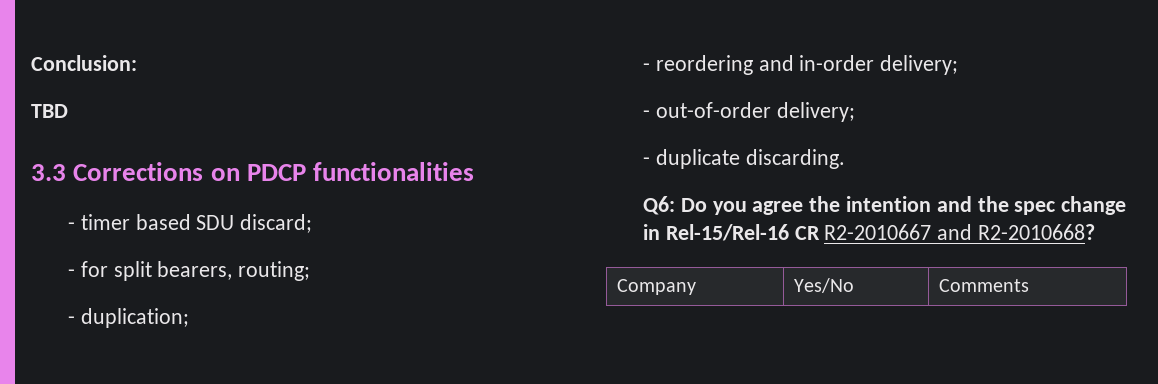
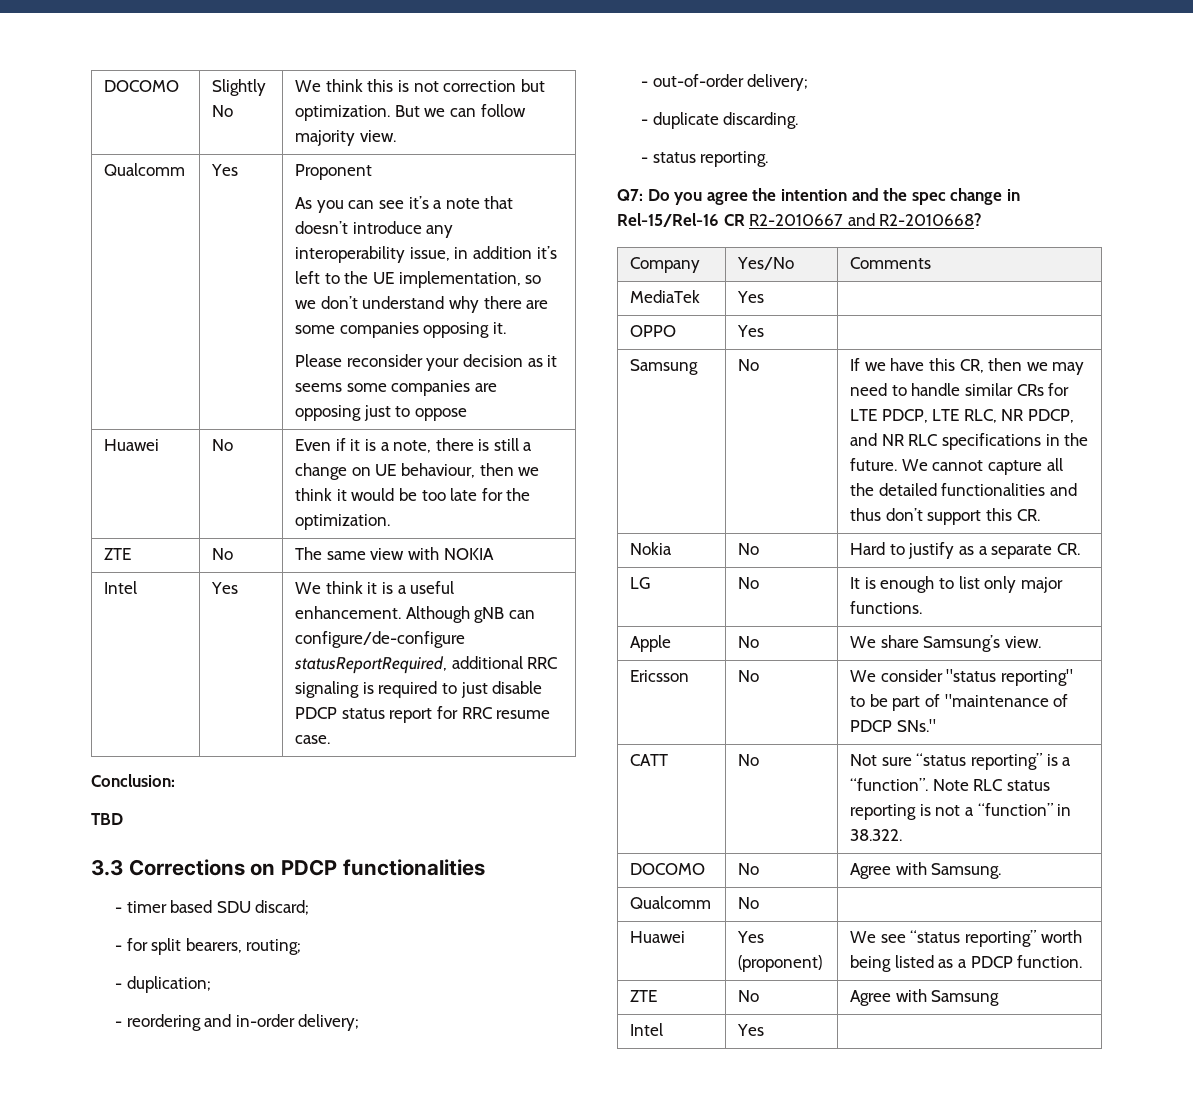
+ DOCOMO | Slightly No | We think this is not correction but optimization. But we can follow majority view.
+ Qualcomm | Yes | Proponent
+ As you can see it’s a note that doesn’t introduce any interoperability issue, in addition it’s left to the UE implementation, so we don’t understand why there are some companies opposing it.
+ Please reconsider your decision as it seems some companies are opposing just to oppose
+ Huawei | No | Even if it is a note, there is still a change on UE behaviour, then we think it would be too late for the optimization.
+ ZTE | No | The same view with NOKIA
+ Intel | Yes | We think it is a useful enhancement. Although gNB can configure/de-configure statusReportRequired, additional RRC signaling is required to just disable PDCP status report for RRC resume case.
- Q6: Do you agree the intention and the spec change in Rel-15/Rel-16 CR R2-2010667 and R2-2010668?
+ - status reporting.
+ Q7: Do you agree the intention and the spec change in Rel-15/Rel-16 CR R2-2010667 and R2-2010668?
+ MediaTek | Yes |
+ OPPO | Yes |
+ Samsung | No | If we have this CR, then we may need to handle similar CRs for LTE PDCP, LTE RLC, NR PDCP, and NR RLC specifications in the future. We cannot capture all the detailed functionalities and thus don’t support this CR.
+ Nokia | No | Hard to justify as a separate CR.
+ LG | No | It is enough to list only major functions.
+ Apple | No | We share Samsung’s view.
+ Ericsson | No | We consider "status reporting" to be part of "maintenance of PDCP SNs."
+ CATT | No | Not sure “status reporting” is a “function”. Note RLC status reporting is not a “function” in 38.322.
+ DOCOMO | No | Agree with Samsung.
+ Qualcomm | No |
+ Huawei | Yes (proponent) | We see “status reporting” worth being listed as a PDCP function.
+ ZTE | No | Agree with Samsung
+ Intel | Yes |

